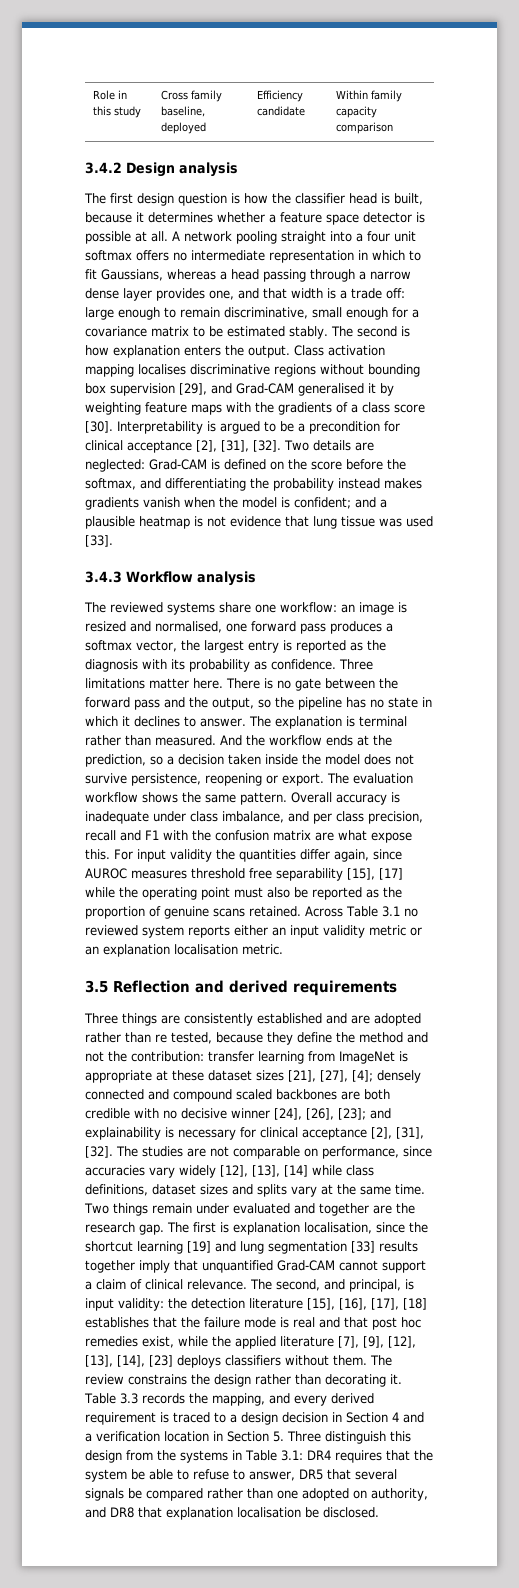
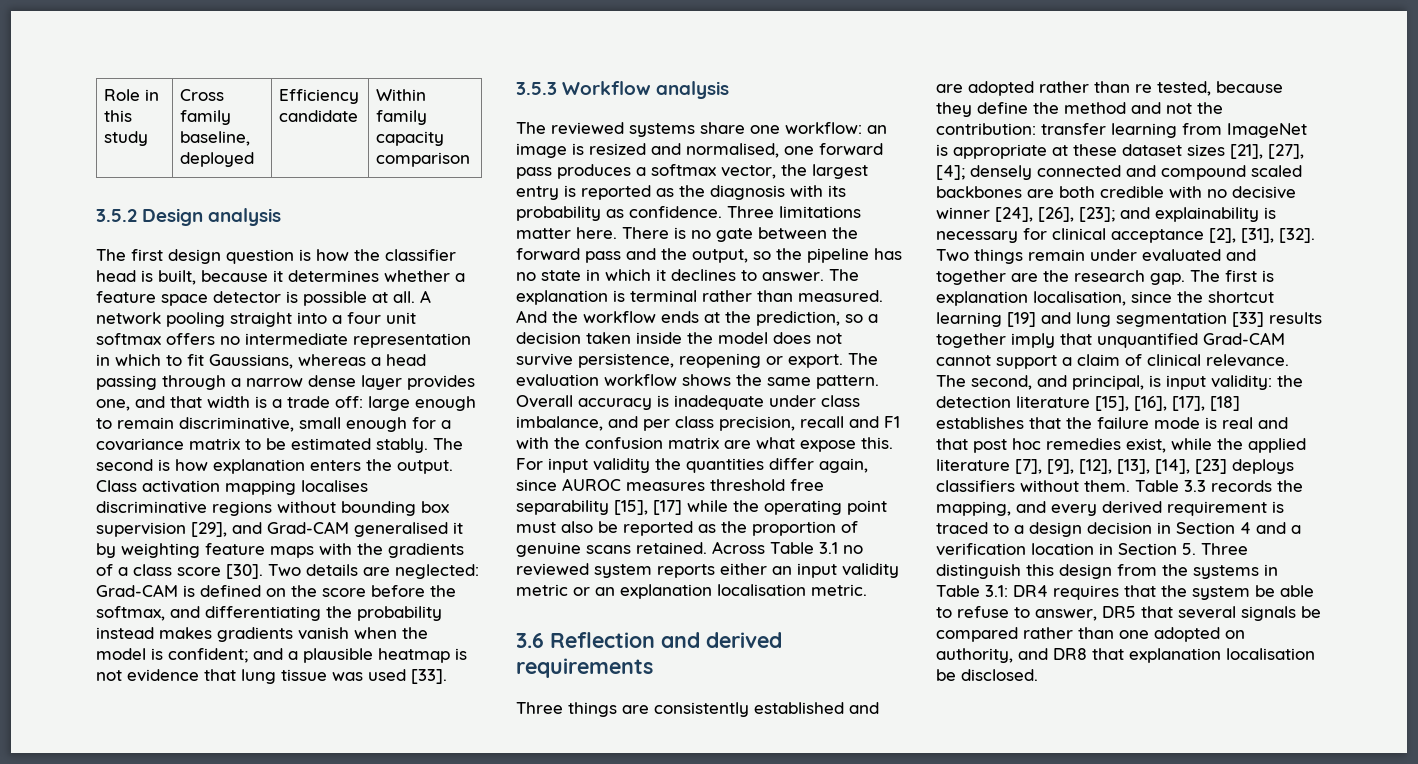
- 3.4.2 Design analysis
+ 3.5.2 Design analysis
- Interpretability is argued to be a precondition for clinical acceptance [2], [31], [32].
- 3.4.3 Workflow analysis
+ 3.5.3 Workflow analysis
- 3.5 Reflection and derived requirements
+ 3.6 Reflection and derived requirements
- The studies are not comparable on performance, since accuracies vary widely [12], [13], [14] while class definitions, dataset sizes and splits vary at the same time.
- The review constrains the design rather than decorating it.

